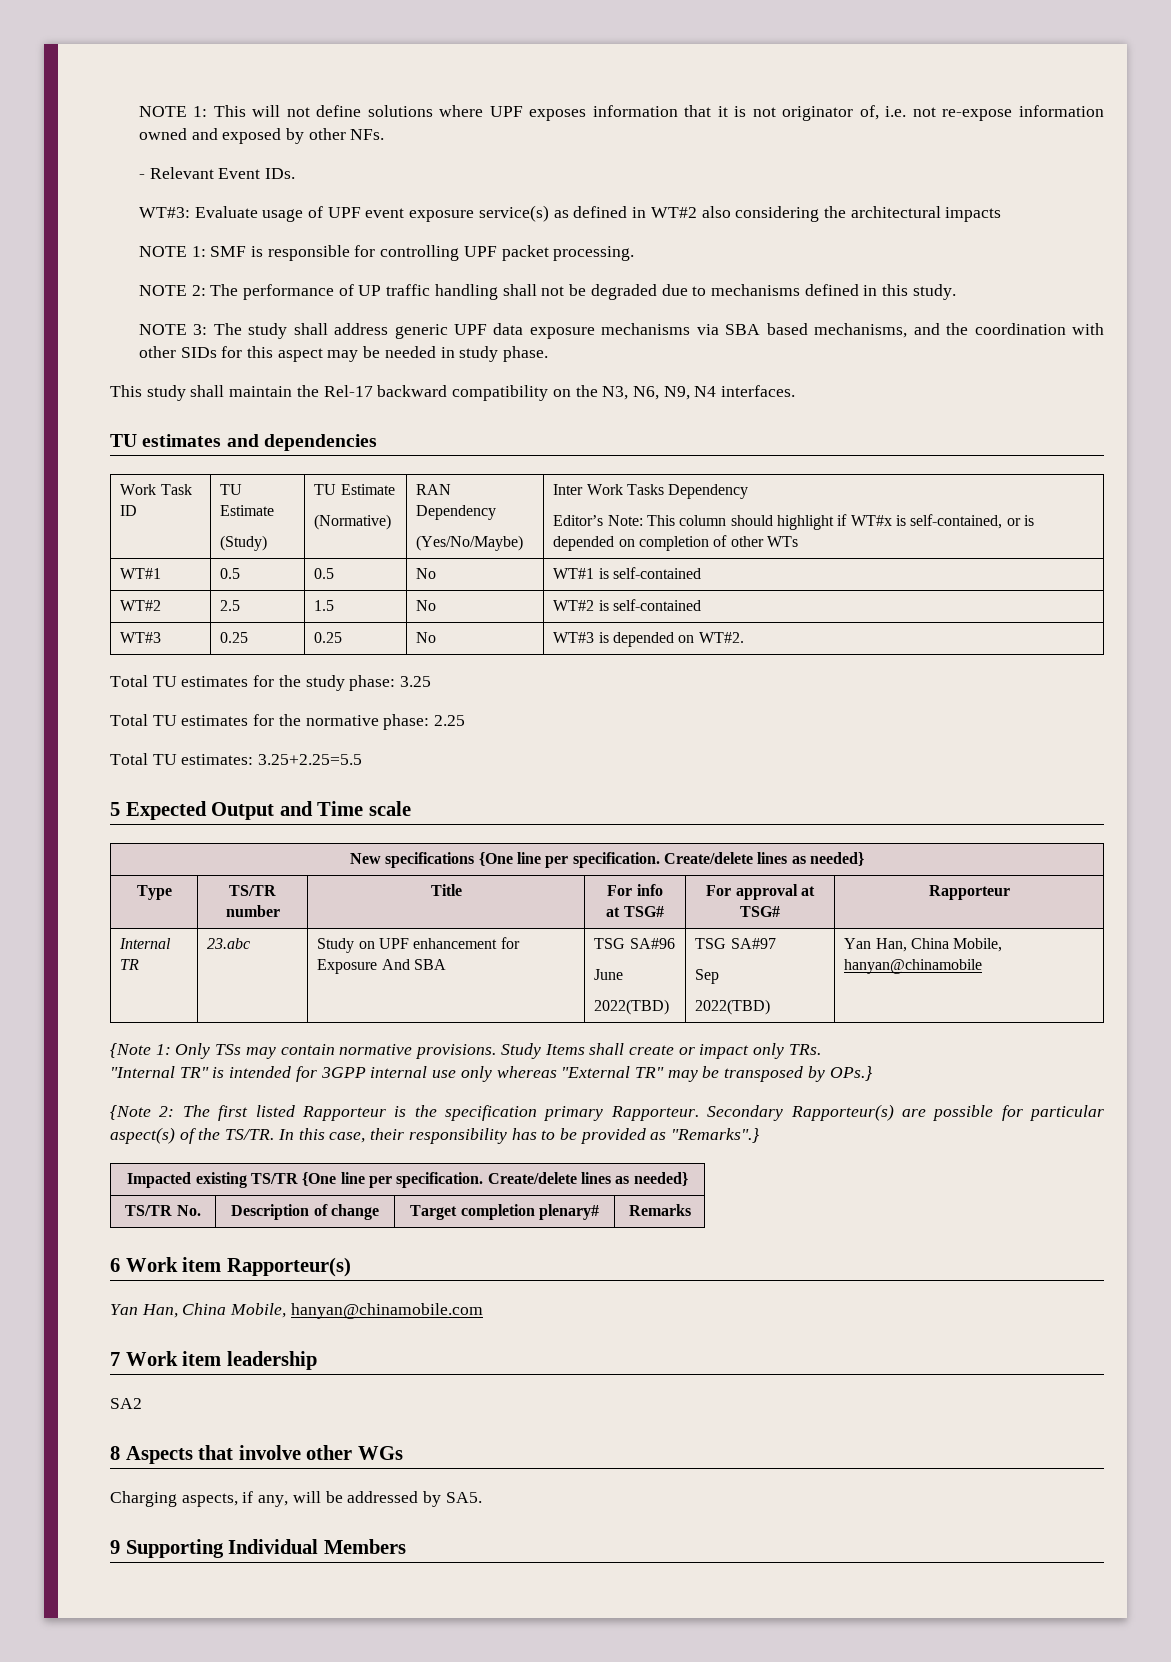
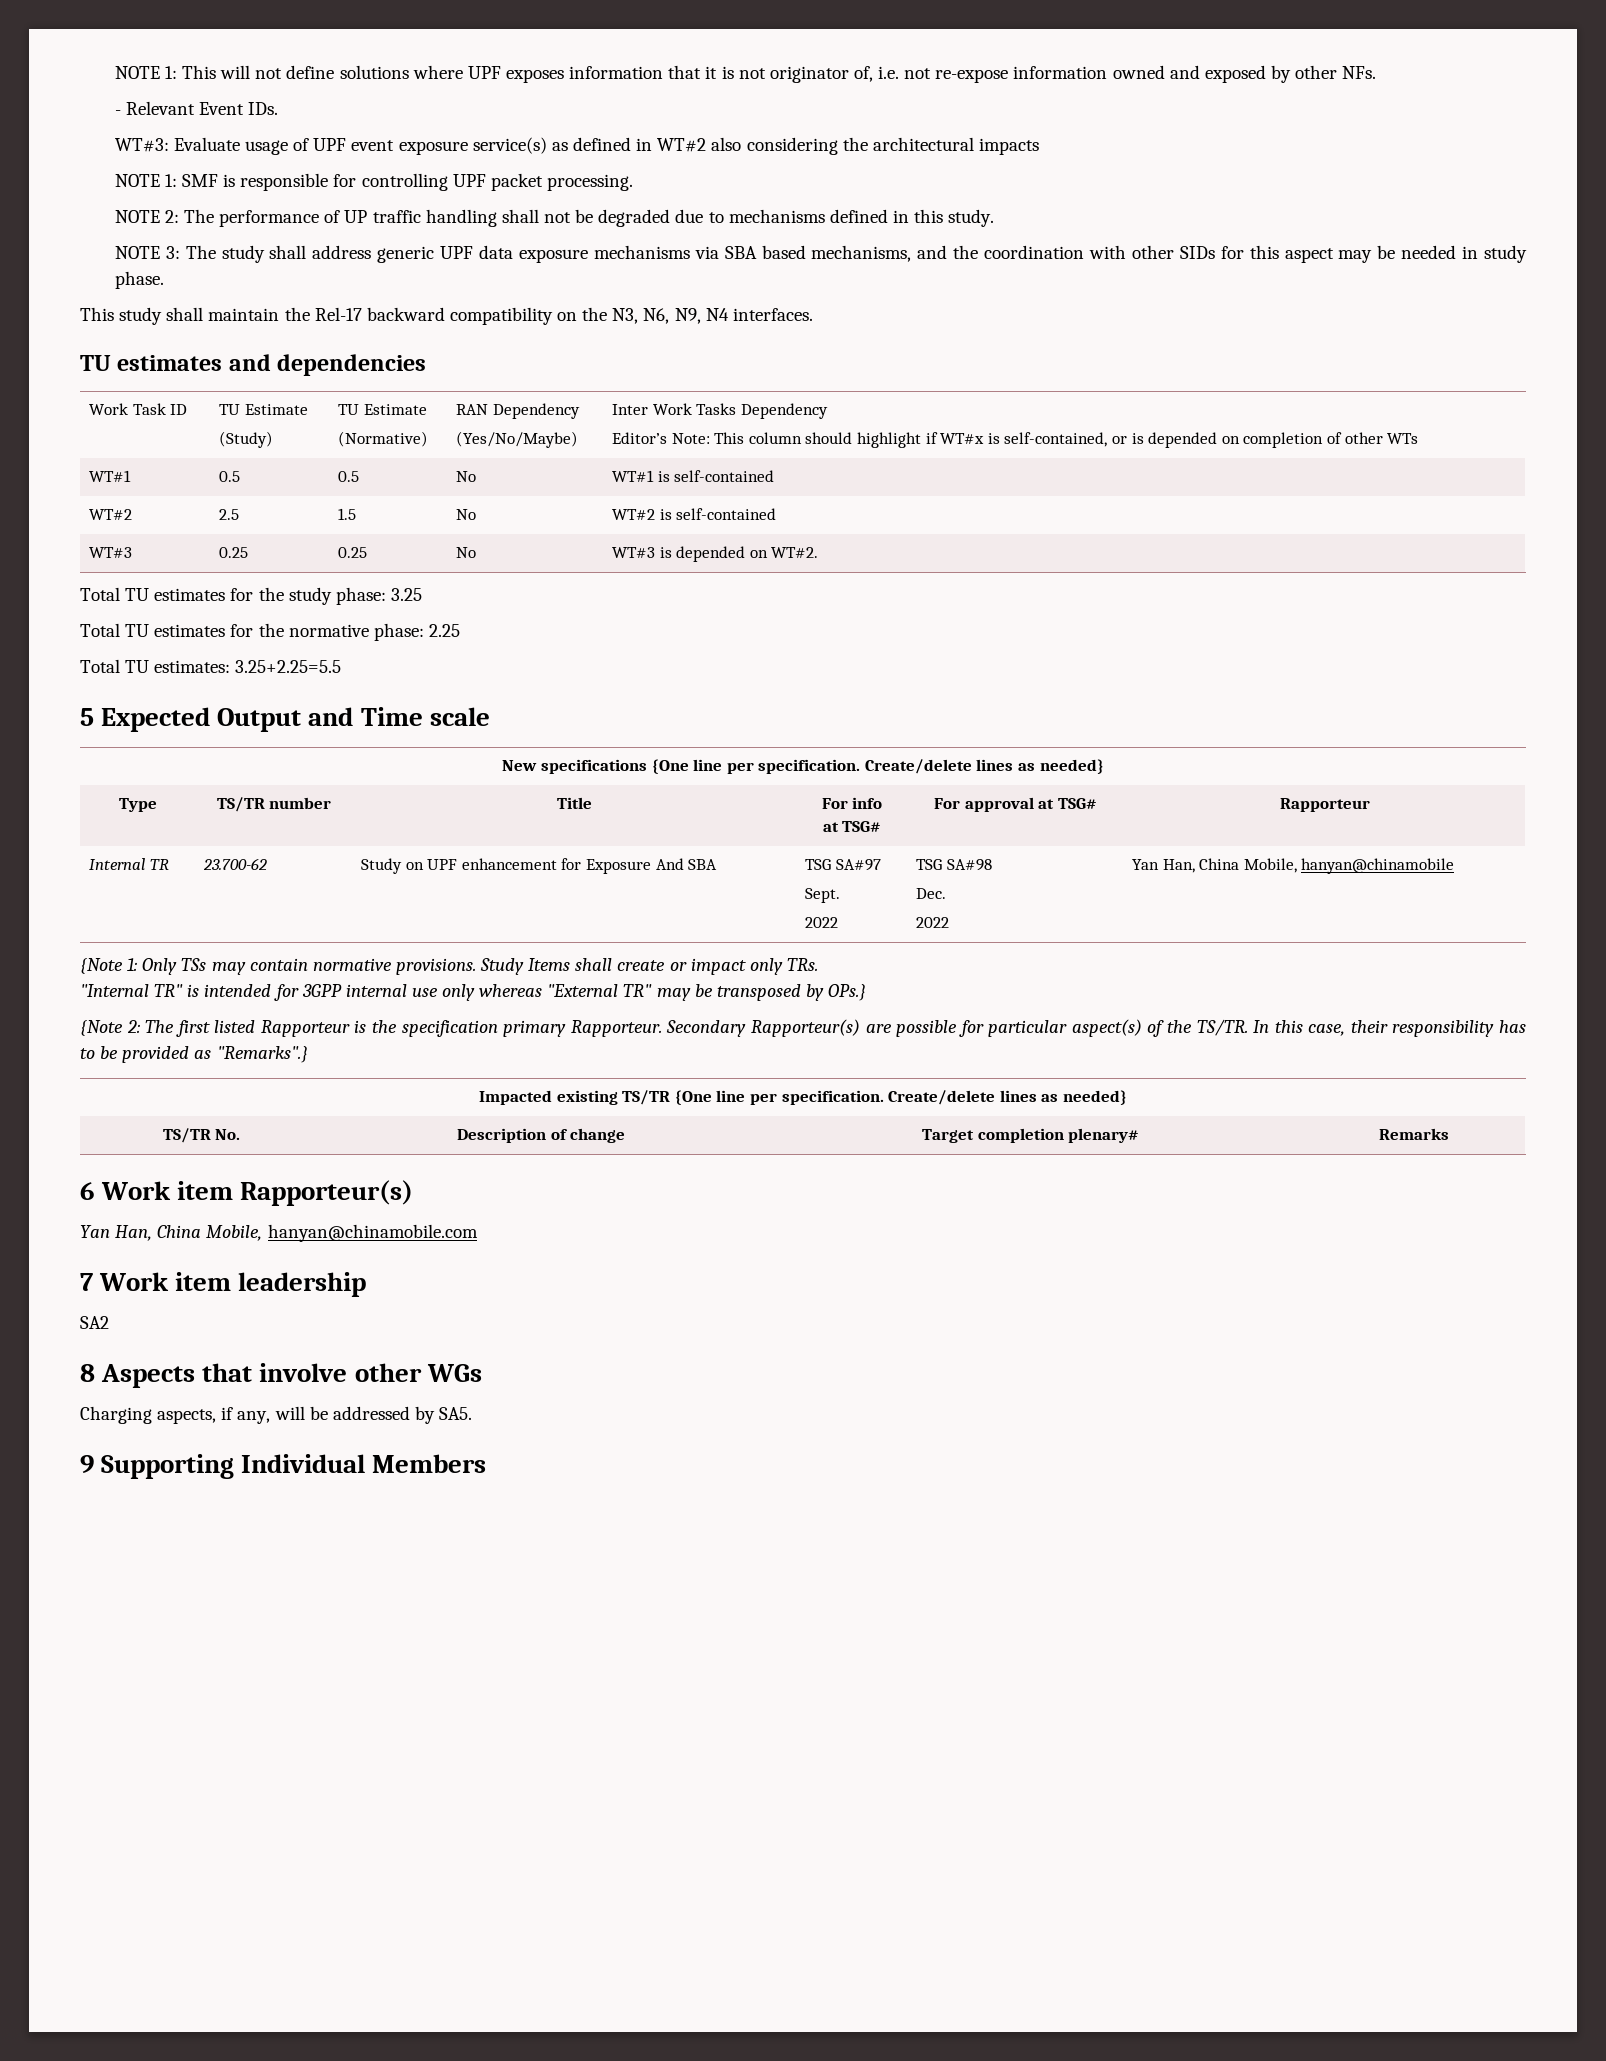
- Internal TR | 23.abc | Study on UPF enhancement for Exposure And SBA | TSG SA#96
- June
- 2022(TBD) | TSG SA#97
- Sep
- 2022(TBD) | Yan Han, China Mobile, hanyan@chinamobile
+ Internal TR | 23.700-62 | Study on UPF enhancement for Exposure And SBA | TSG SA#97
+ Sept.
+ 2022 | TSG SA#98
+ Dec.
+ 2022 | Yan Han, China Mobile, hanyan@chinamobile

